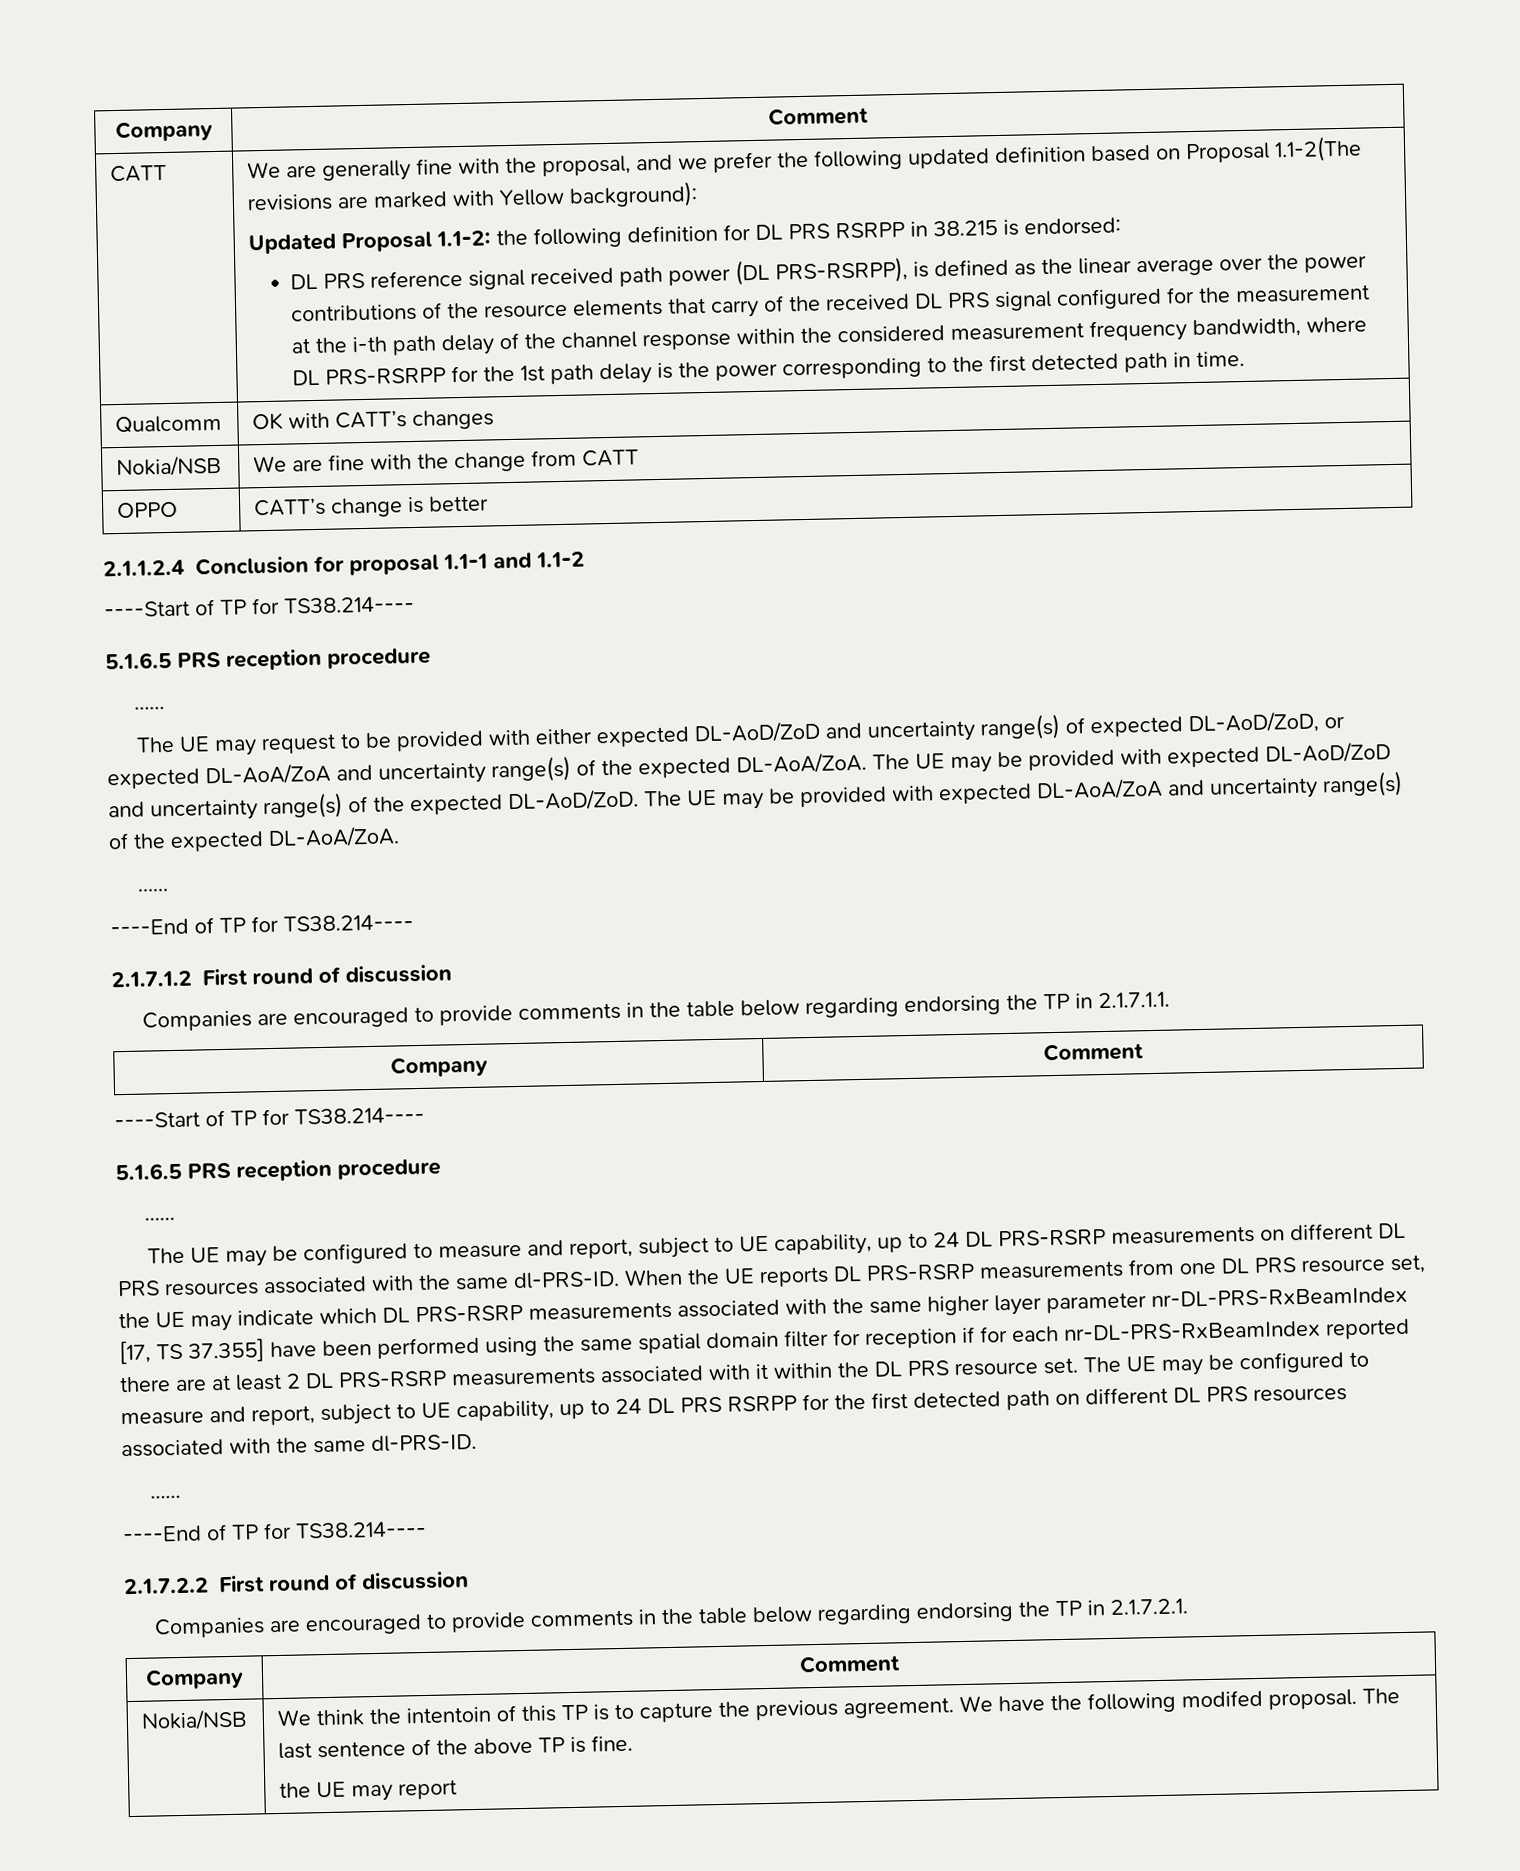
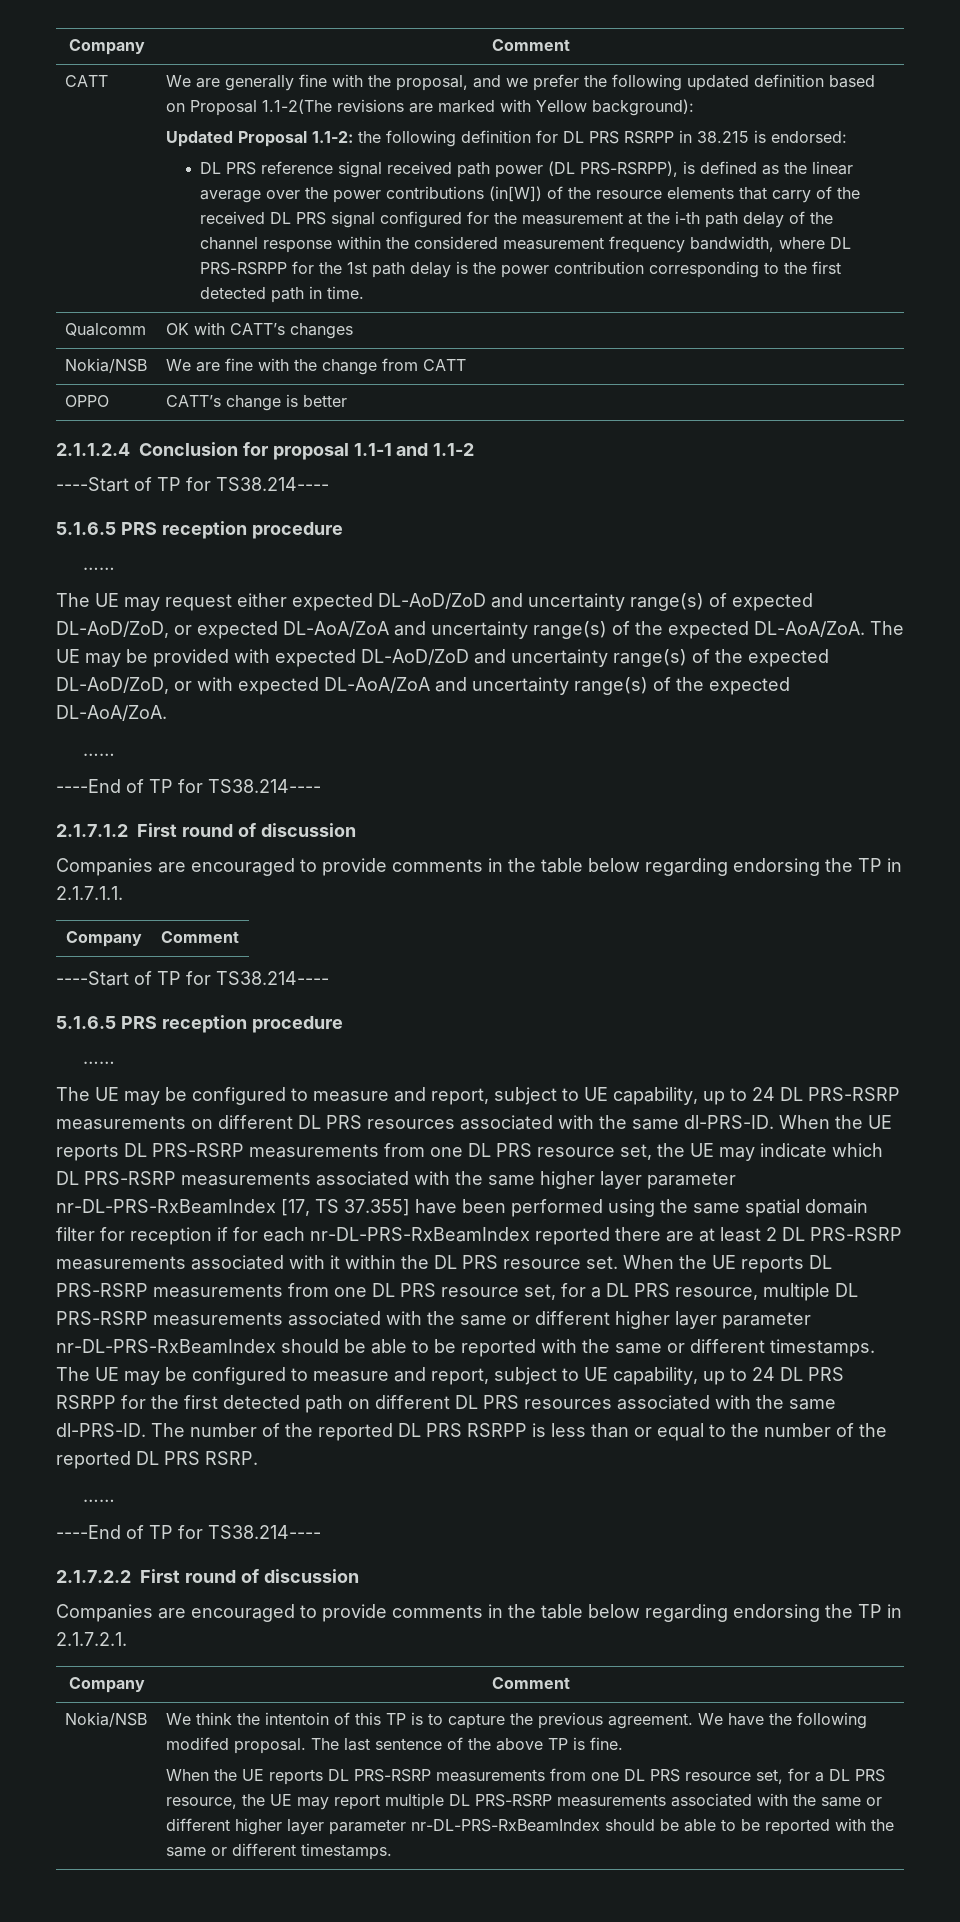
- DL PRS reference signal received path power (DL PRS-RSRPP), is defined as the linear average over the power contributions of the resource elements that carry of the received DL PRS signal configured for the measurement at the i-th path delay of the channel response within the considered measurement frequency bandwidth, where DL PRS-RSRPP for the 1st path delay is the power corresponding to the first detected path in time.
+ DL PRS reference signal received path power (DL PRS-RSRPP), is defined as the linear average over the power contributions (in[W]) of the resource elements that carry of the received DL PRS signal configured for the measurement at the i-th path delay of the channel response within the considered measurement frequency bandwidth, where DL PRS-RSRPP for the 1st path delay is the power contribution corresponding to the first detected path in time.
- The UE may request to be provided with either expected DL-AoD/ZoD and uncertainty range(s) of expected DL-AoD/ZoD, or expected DL-AoA/ZoA and uncertainty range(s) of the expected DL-AoA/ZoA.
+ The UE may request either expected DL-AoD/ZoD and uncertainty range(s) of expected DL-AoD/ZoD, or expected DL-AoA/ZoA and uncertainty range(s) of the expected DL-AoA/ZoA.
- The UE may be provided with expected DL-AoD/ZoD and uncertainty range(s) of the expected DL-AoD/ZoD. The UE may be provided with expected DL-AoA/ZoA and uncertainty range(s) of the expected DL-AoA/ZoA.
+ The UE may be provided with expected DL-AoD/ZoD and uncertainty range(s) of the expected DL-AoD/ZoD, or with expected DL-AoA/ZoA and uncertainty range(s) of the expected DL-AoA/ZoA.
+ When the UE reports DL PRS-RSRP measurements from one DL PRS resource set, for a DL PRS resource, multiple DL PRS-RSRP measurements associated with the same or different higher layer parameter nr-DL-PRS-RxBeamIndex should be able to be reported with the same or different timestamps.
+ The number of the reported DL PRS RSRPP is less than or equal to the number of the reported DL PRS RSRP.
- the UE may report
+ When the UE reports DL PRS-RSRP measurements from one DL PRS resource set, for a DL PRS resource, the UE may report multiple DL PRS-RSRP measurements associated with the same or different higher layer parameter nr-DL-PRS-RxBeamIndex should be able to be reported with the same or different timestamps.

